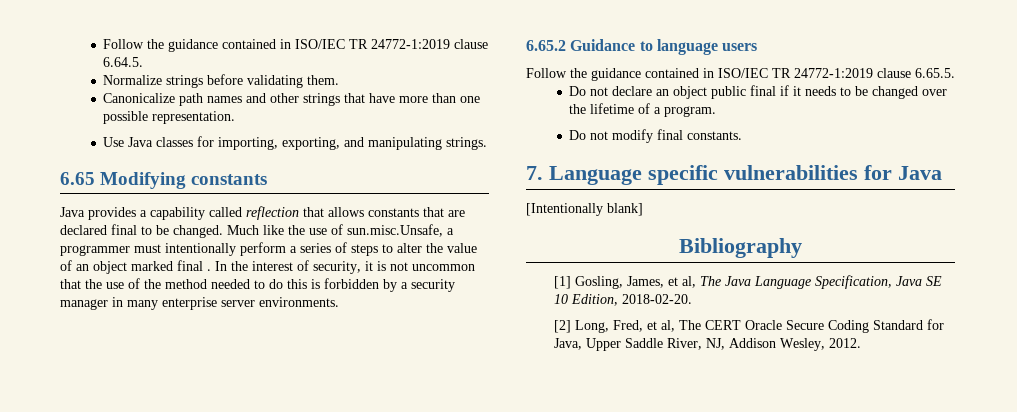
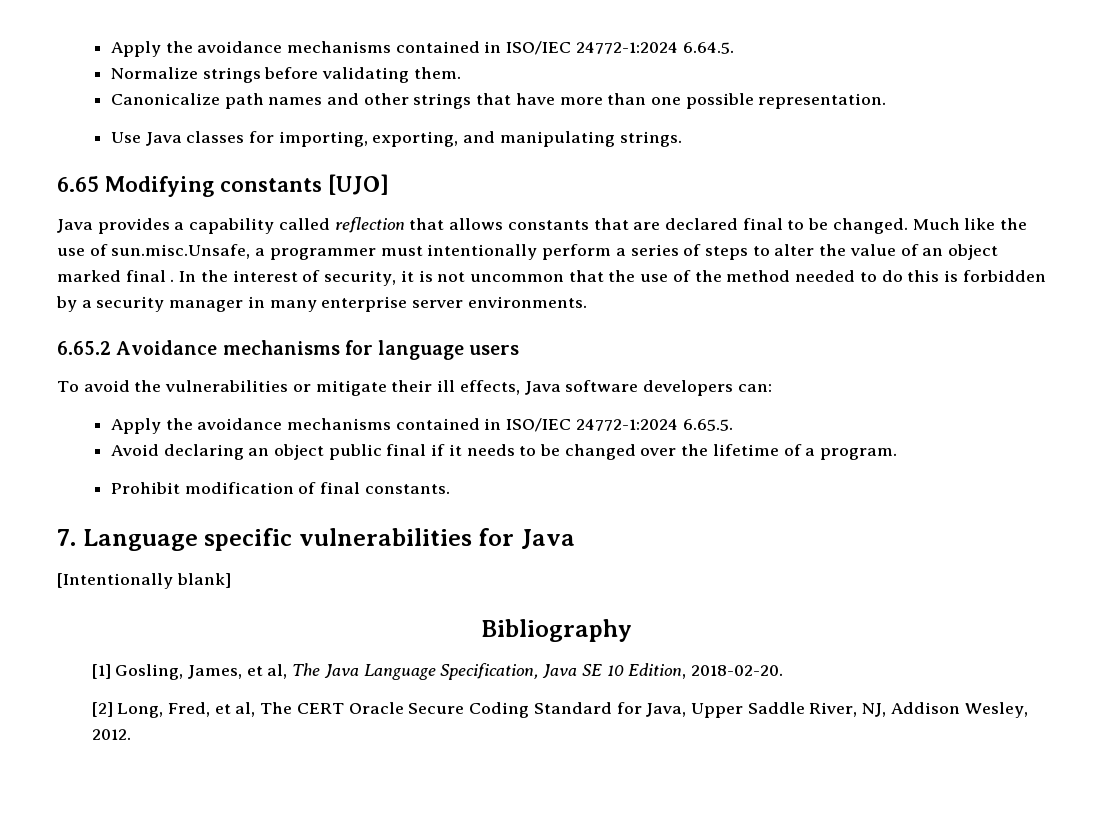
- Follow the guidance contained in ISO/IEC TR 24772-1:2019 clause 6.64.5.
+ Apply the avoidance mechanisms contained in ISO/IEC 24772-1:2024 6.64.5.
- 6.65 Modifying constants
+ 6.65 Modifying constants [UJO]
- 6.65.2 Guidance to language users
+ 6.65.2 Avoidance mechanisms for language users
- Follow the guidance contained in ISO/IEC TR 24772-1:2019 clause 6.65.5.
- Do not declare an object public final if it needs to be changed over the lifetime of a program.
+ To avoid the vulnerabilities or mitigate their ill effects, Java software developers can:
+ Apply the avoidance mechanisms contained in ISO/IEC 24772-1:2024 6.65.5.
+ Avoid declaring an object public final if it needs to be changed over the lifetime of a program.
- Do not modify final constants.
+ Prohibit modification of final constants.

